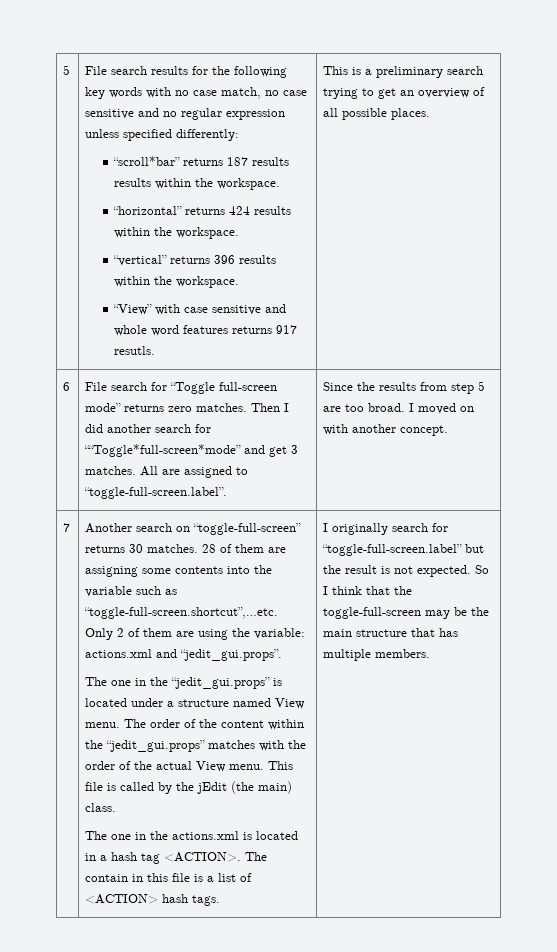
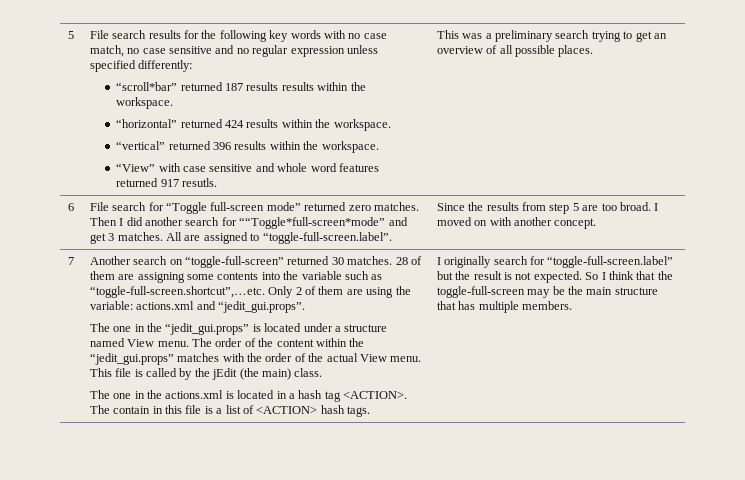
- “scroll*bar” returns 187 results results within the workspace.
+ “scroll*bar” returned 187 results results within the workspace.
- “horizontal” returns 424 results within the workspace.
+ “horizontal” returned 424 results within the workspace.
- “vertical” returns 396 results within the workspace.
+ “vertical” returned 396 results within the workspace.
- “View” with case sensitive and whole word features returns 917 resutls.
+ “View” with case sensitive and whole word features returned 917 resutls.
- This is a preliminary search trying to get an overview of all possible places.
+ This was a preliminary search trying to get an overview of all possible places.
- File search for “Toggle full-screen mode” returns zero matches.
+ File search for “Toggle full-screen mode” returned zero matches.
- Another search on “toggle-full-screen” returns 30 matches.
+ Another search on “toggle-full-screen” returned 30 matches.

